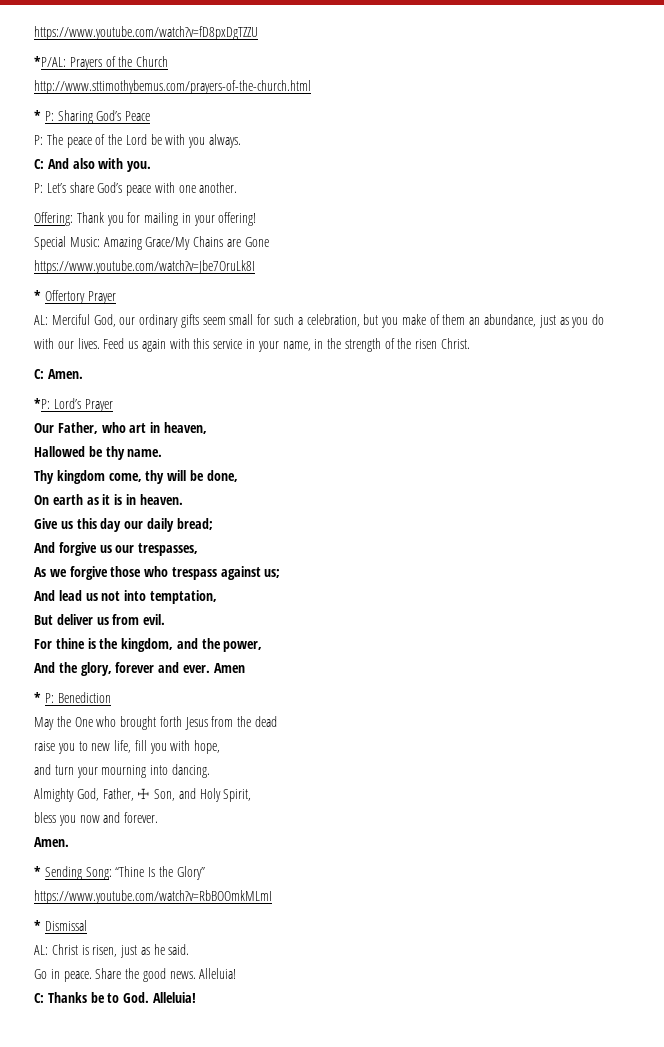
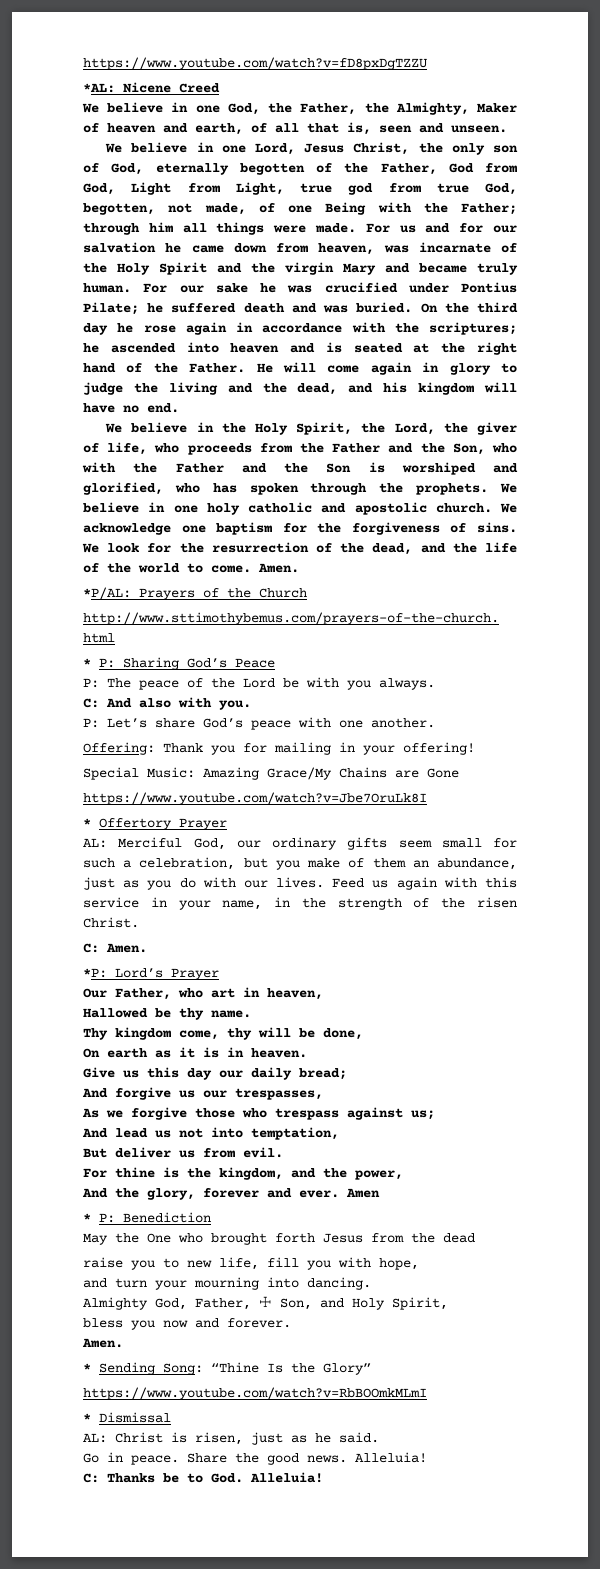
+ *AL: Nicene Creed
+ We believe in one God, the Father, the Almighty, Maker of heaven and earth, of all that is, seen and unseen.
+ We believe in one Lord, Jesus Christ, the only son of God, eternally begotten of the Father, God from God, Light from Light, true god from true God, begotten, not made, of one Being with the Father; through him all things were made. For us and for our salvation he came down from heaven, was incarnate of the Holy Spirit and the virgin Mary and became truly human. For our sake he was crucified under Pontius Pilate; he suffered death and was buried. On the third day he rose again in accordance with the scriptures; he ascended into heaven and is seated at the right hand of the Father. He will come again in glory to judge the living and the dead, and his kingdom will have no end.
+ We believe in the Holy Spirit, the Lord, the giver of life, who proceeds from the Father and the Son, who with the Father and the Son is worshiped and glorified, who has spoken through the prophets. We believe in one holy catholic and apostolic church. We acknowledge one baptism for the forgiveness of sins. We look for the resurrection of the dead, and the life of the world to come. Amen.

